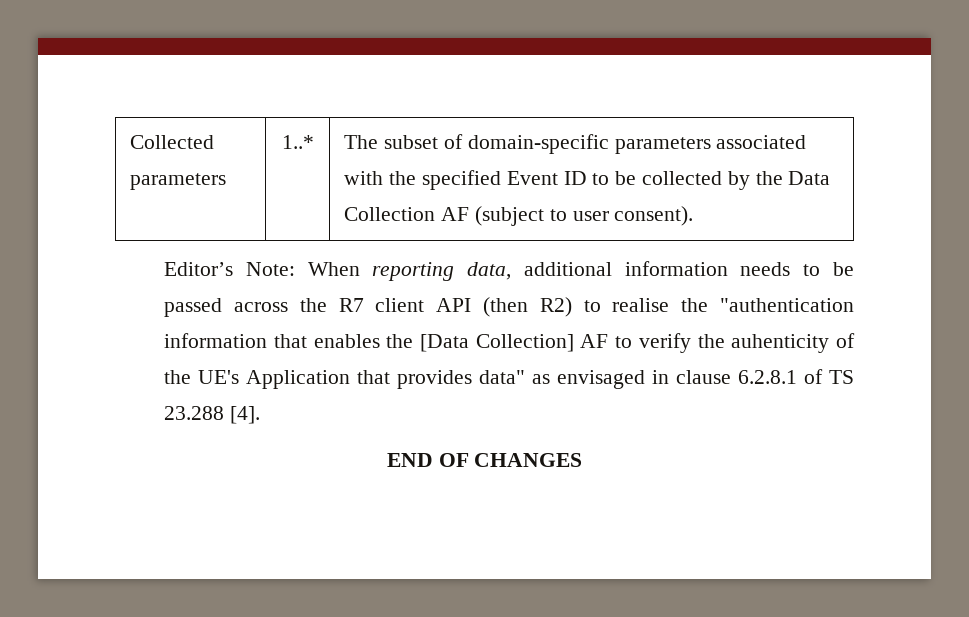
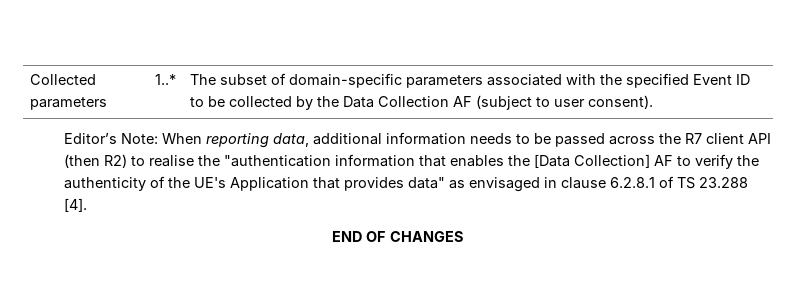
- Editor’s Note: When reporting data, additional information needs to be passed across the R7 client API (then R2) to realise the "authentication information that enables the [Data Collection] AF to verify the auhenticity of the UE's Application that provides data" as envisaged in clause 6.2.8.1 of TS 23.288 [4].
+ Editor’s Note: When reporting data, additional information needs to be passed across the R7 client API (then R2) to realise the "authentication information that enables the [Data Collection] AF to verify the authenticity of the UE's Application that provides data" as envisaged in clause 6.2.8.1 of TS 23.288 [4].

